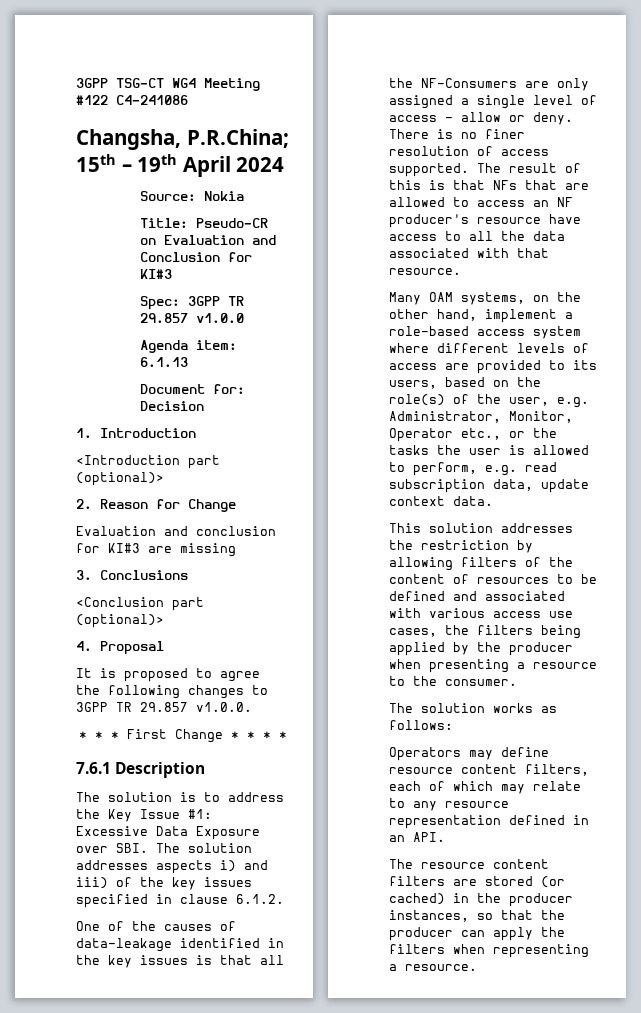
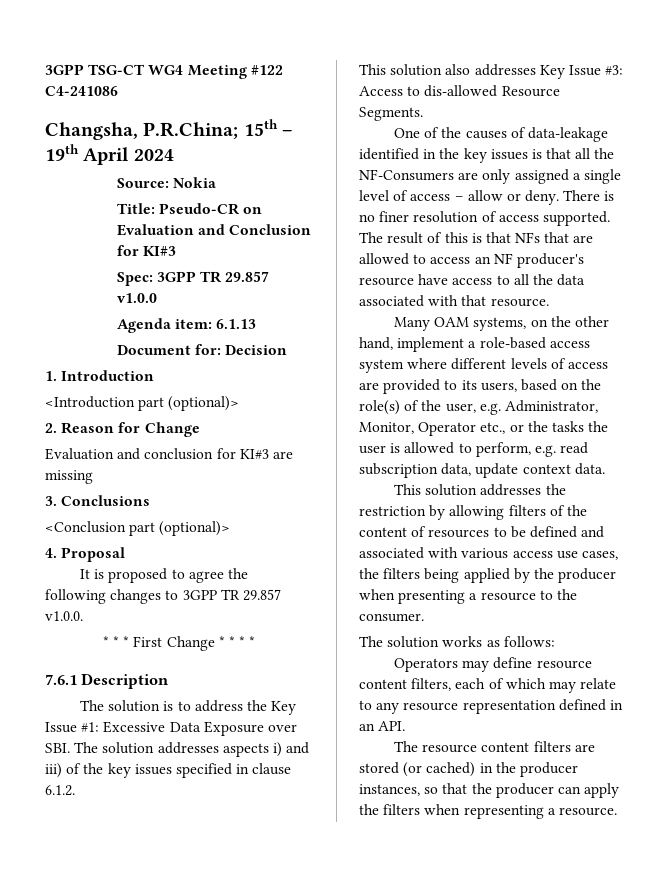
+ This solution also addresses Key Issue #3: Access to dis-allowed Resource Segments.

